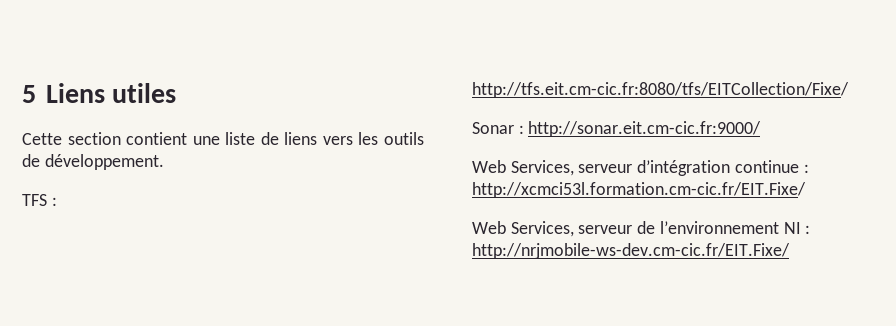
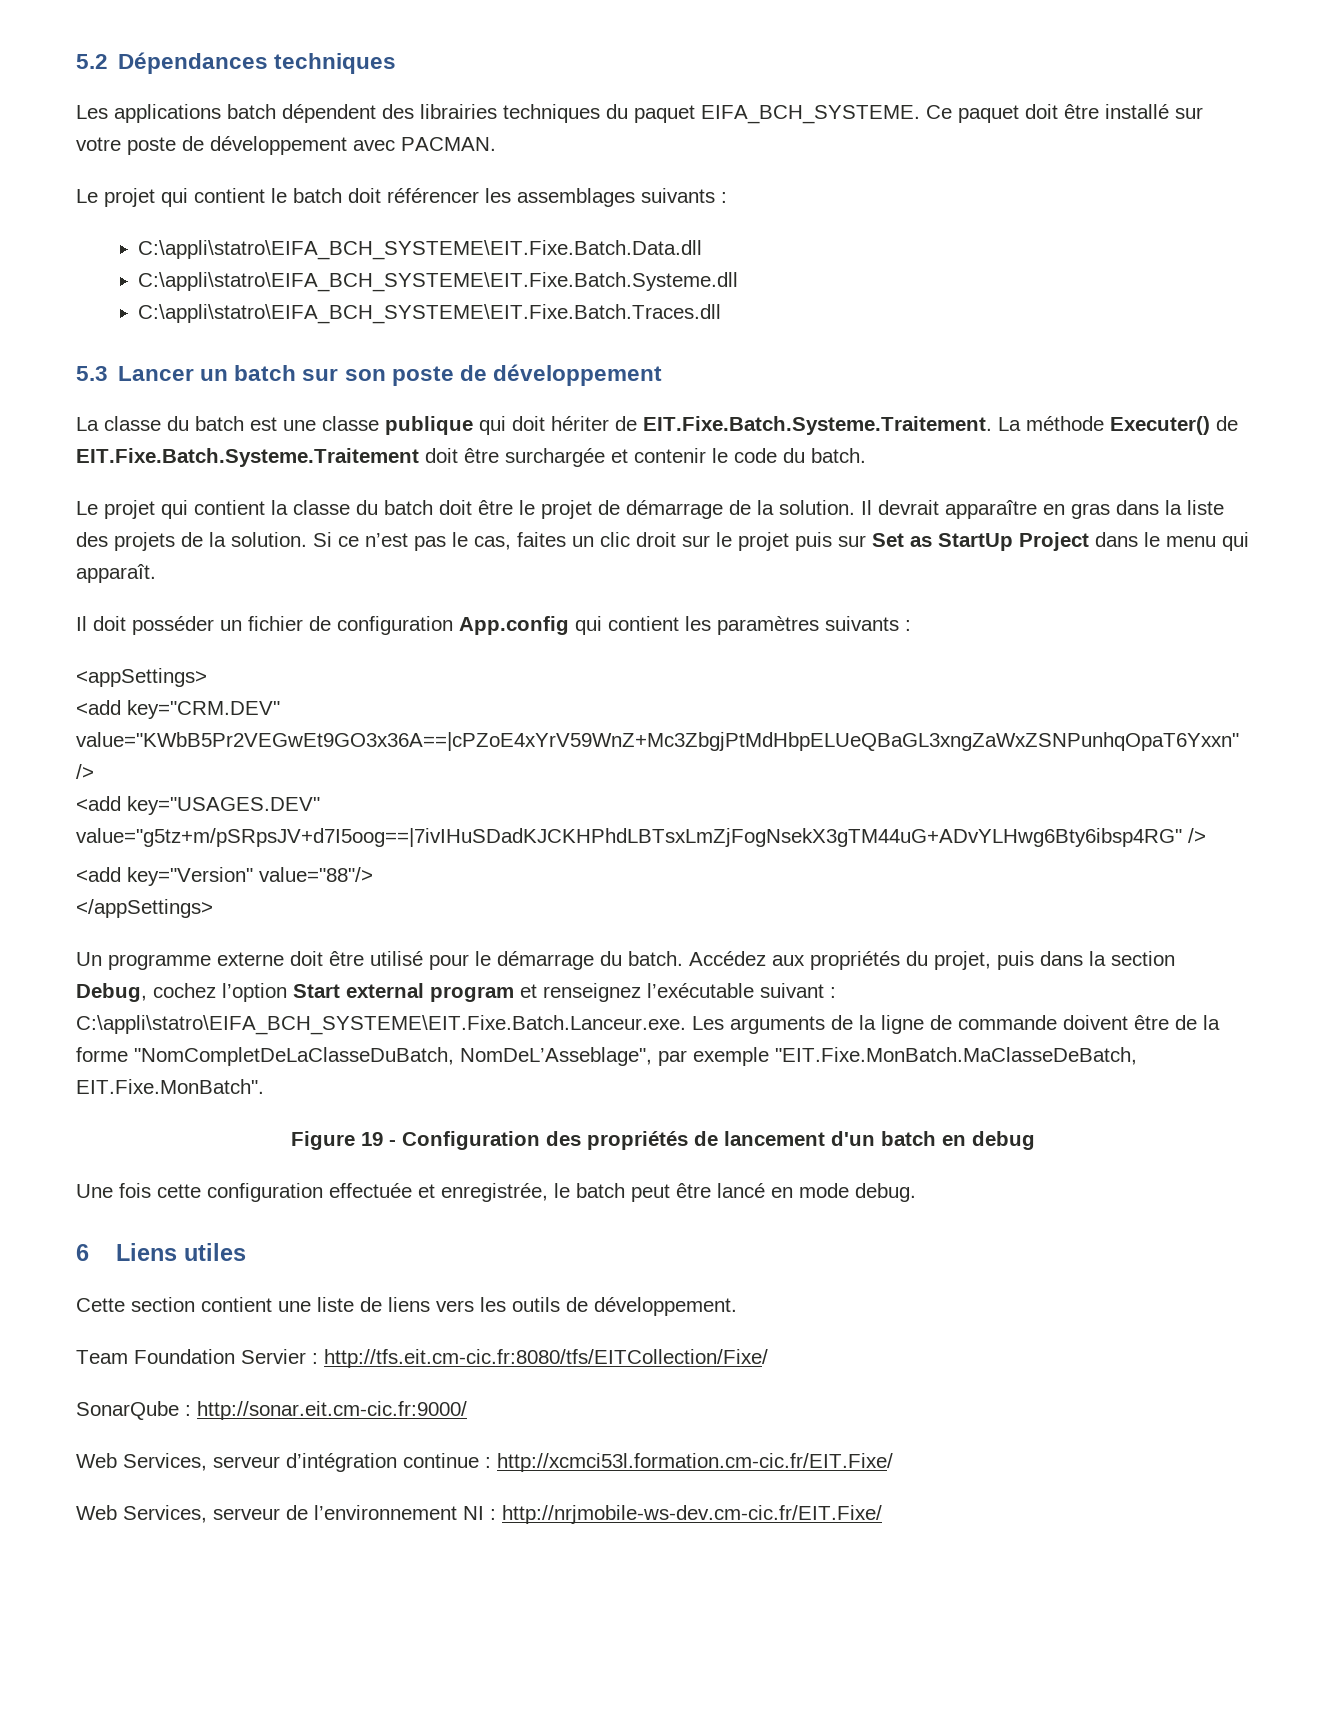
- 5 Liens utiles
+ 5.2 Dépendances techniques
+ Les applications batch dépendent des librairies techniques du paquet EIFA_BCH_SYSTEME. Ce paquet doit être installé sur votre poste de développement avec PACMAN.
+ Le projet qui contient le batch doit référencer les assemblages suivants :
+ C:\appli\statro\EIFA_BCH_SYSTEME\EIT.Fixe.Batch.Data.dll
+ C:\appli\statro\EIFA_BCH_SYSTEME\EIT.Fixe.Batch.Systeme.dll
+ C:\appli\statro\EIFA_BCH_SYSTEME\EIT.Fixe.Batch.Traces.dll
+ 5.3 Lancer un batch sur son poste de développement
+ La classe du batch est une classe publique qui doit hériter de EIT.Fixe.Batch.Systeme.Traitement. La méthode Executer() de EIT.Fixe.Batch.Systeme.Traitement doit être surchargée et contenir le code du batch.
+ Le projet qui contient la classe du batch doit être le projet de démarrage de la solution. Il devrait apparaître en gras dans la liste des projets de la solution. Si ce n’est pas le cas, faites un clic droit sur le projet puis sur Set as StartUp Project dans le menu qui apparaît.
+ Il doit posséder un fichier de configuration App.config qui contient les paramètres suivants :
+ <appSettings>
+ <add key="CRM.DEV" value="KWbB5Pr2VEGwEt9GO3x36A==|cPZoE4xYrV59WnZ+Mc3ZbgjPtMdHbpELUeQBaGL3xngZaWxZSNPunhqOpaT6Yxxn" />
+ <add key="USAGES.DEV" value="g5tz+m/pSRpsJV+d7I5oog==|7ivIHuSDadKJCKHPhdLBTsxLmZjFogNsekX3gTM44uG+ADvYLHwg6Bty6ibsp4RG" />
+ <add key="Version" value="88"/>
+ </appSettings>
+ Un programme externe doit être utilisé pour le démarrage du batch. Accédez aux propriétés du projet, puis dans la section Debug, cochez l’option Start external program et renseignez l’exécutable suivant : C:\appli\statro\EIFA_BCH_SYSTEME\EIT.Fixe.Batch.Lanceur.exe. Les arguments de la ligne de commande doivent être de la forme "NomCompletDeLaClasseDuBatch, NomDeL’Asseblage", par exemple "EIT.Fixe.MonBatch.MaClasseDeBatch, EIT.Fixe.MonBatch".
+ Figure 19 - Configuration des propriétés de lancement d'un batch en debug
+ Une fois cette configuration effectuée et enregistrée, le batch peut être lancé en mode debug.
+ 6 Liens utiles
- TFS : http://tfs.eit.cm-cic.fr:8080/tfs/EITCollection/Fixe/
+ Team Foundation Servier : http://tfs.eit.cm-cic.fr:8080/tfs/EITCollection/Fixe/
- Sonar : http://sonar.eit.cm-cic.fr:9000/
+ SonarQube : http://sonar.eit.cm-cic.fr:9000/

